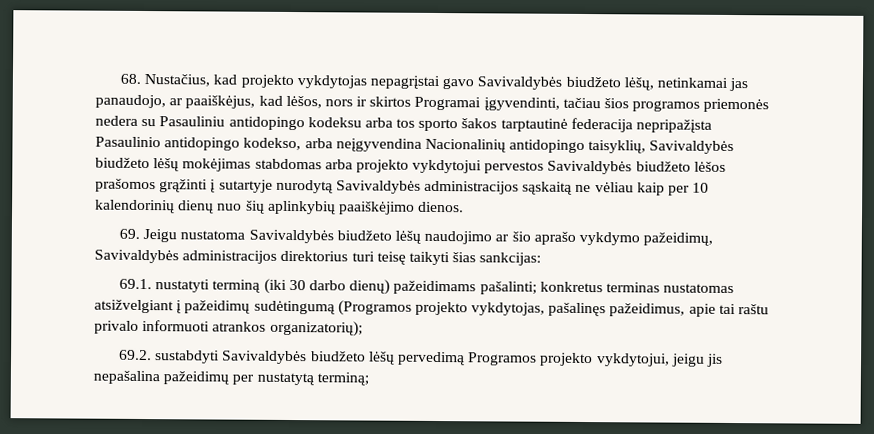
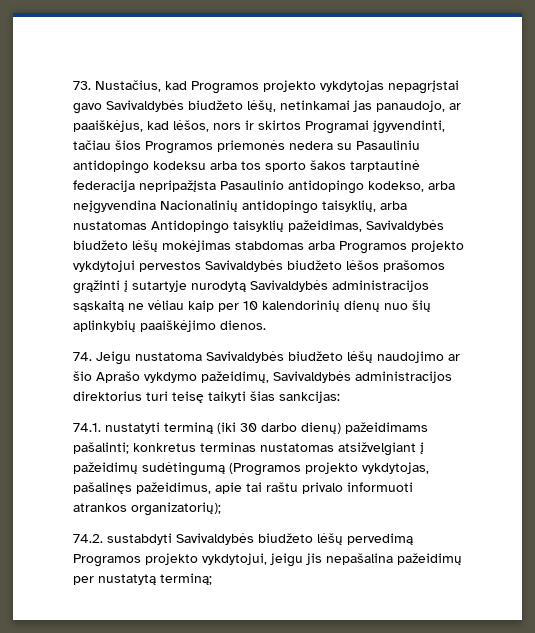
- 68. Nustačius, kad projekto vykdytojas nepagrįstai gavo Savivaldybės biudžeto lėšų, netinkamai jas panaudojo, ar paaiškėjus, kad lėšos, nors ir skirtos Programai įgyvendinti, tačiau šios programos priemonės nedera su Pasauliniu antidopingo kodeksu arba tos sporto šakos tarptautinė federacija nepripažįsta Pasaulinio antidopingo kodekso, arba neįgyvendina Nacionalinių antidopingo taisyklių, Savivaldybės biudžeto lėšų mokėjimas stabdomas arba projekto vykdytojui pervestos Savivaldybės biudžeto lėšos prašomos grąžinti į sutartyje nurodytą Savivaldybės administracijos sąskaitą ne vėliau kaip per 10 kalendorinių dienų nuo šių aplinkybių paaiškėjimo dienos.
+ 73. Nustačius, kad Programos projekto vykdytojas nepagrįstai gavo Savivaldybės biudžeto lėšų, netinkamai jas panaudojo, ar paaiškėjus, kad lėšos, nors ir skirtos Programai įgyvendinti, tačiau šios Programos priemonės nedera su Pasauliniu antidopingo kodeksu arba tos sporto šakos tarptautinė federacija nepripažįsta Pasaulinio antidopingo kodekso, arba neįgyvendina Nacionalinių antidopingo taisyklių, arba nustatomas Antidopingo taisyklių pažeidimas, Savivaldybės biudžeto lėšų mokėjimas stabdomas arba Programos projekto vykdytojui pervestos Savivaldybės biudžeto lėšos prašomos grąžinti į sutartyje nurodytą Savivaldybės administracijos sąskaitą ne vėliau kaip per 10 kalendorinių dienų nuo šių aplinkybių paaiškėjimo dienos.
- 69. Jeigu nustatoma Savivaldybės biudžeto lėšų naudojimo ar šio aprašo vykdymo pažeidimų, Savivaldybės administracijos direktorius turi teisę taikyti šias sankcijas:
+ 74. Jeigu nustatoma Savivaldybės biudžeto lėšų naudojimo ar šio Aprašo vykdymo pažeidimų, Savivaldybės administracijos direktorius turi teisę taikyti šias sankcijas:
- 69.1. nustatyti terminą (iki 30 darbo dienų) pažeidimams pašalinti; konkretus terminas nustatomas atsižvelgiant į pažeidimų sudėtingumą (Programos projekto vykdytojas, pašalinęs pažeidimus, apie tai raštu privalo informuoti atrankos organizatorių);
+ 74.1. nustatyti terminą (iki 30 darbo dienų) pažeidimams pašalinti; konkretus terminas nustatomas atsižvelgiant į pažeidimų sudėtingumą (Programos projekto vykdytojas, pašalinęs pažeidimus, apie tai raštu privalo informuoti atrankos organizatorių);
- 69.2. sustabdyti Savivaldybės biudžeto lėšų pervedimą Programos projekto vykdytojui, jeigu jis nepašalina pažeidimų per nustatytą terminą;
+ 74.2. sustabdyti Savivaldybės biudžeto lėšų pervedimą Programos projekto vykdytojui, jeigu jis nepašalina pažeidimų per nustatytą terminą;

